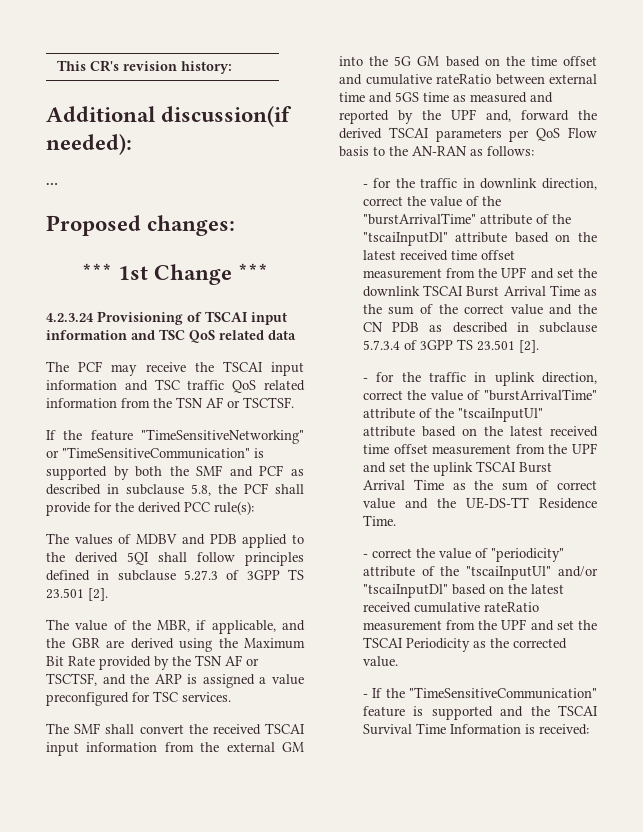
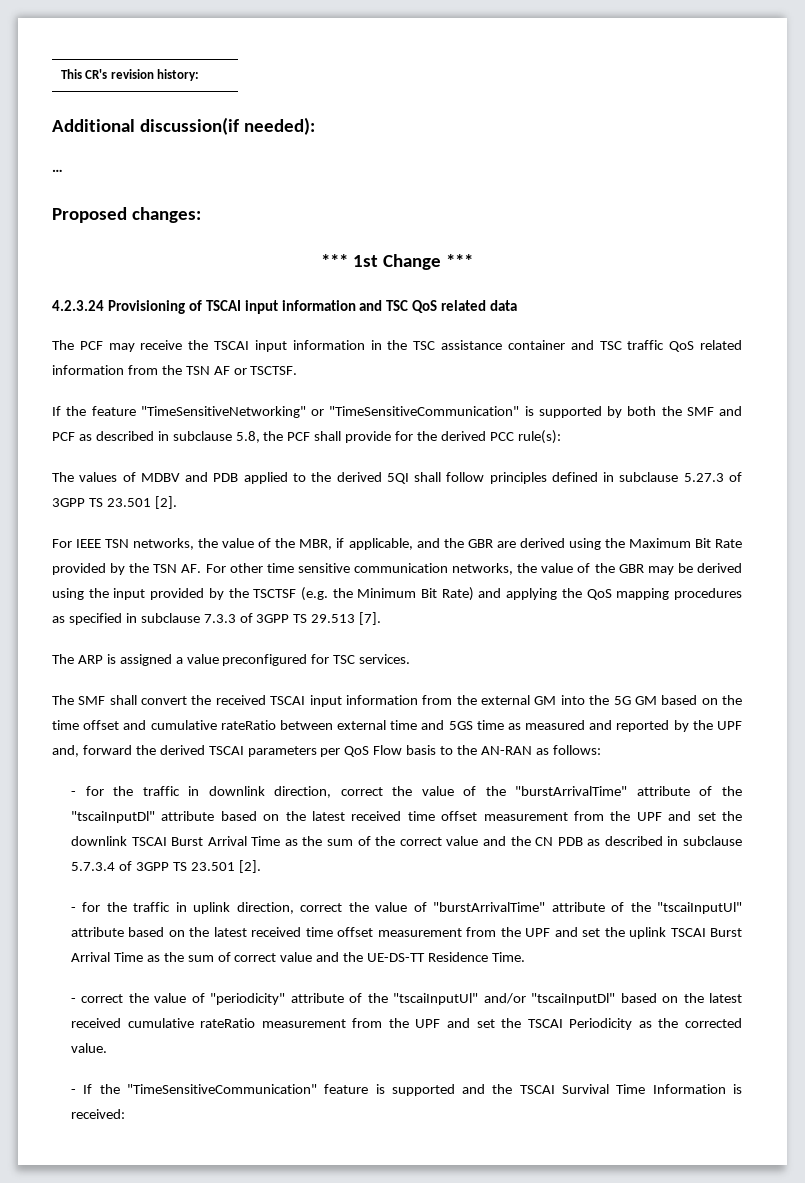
- The PCF may receive the TSCAI input information and TSC traffic QoS related information from the TSN AF or TSCTSF.
+ The PCF may receive the TSCAI input information in the TSC assistance container and TSC traffic QoS related information from the TSN AF or TSCTSF.
- The value of the MBR, if applicable, and the GBR are derived using the Maximum Bit Rate provided by the TSN AF or TSCTSF, and the ARP is assigned a value preconfigured for TSC services.
+ For IEEE TSN networks, the value of the MBR, if applicable, and the GBR are derived using the Maximum Bit Rate provided by the TSN AF. For other time sensitive communication networks, the value of the GBR may be derived using the input provided by the TSCTSF (e.g. the Minimum Bit Rate) and applying the QoS mapping procedures as specified in subclause 7.3.3 of 3GPP TS 29.513 [7].
+ The ARP is assigned a value preconfigured for TSC services.

